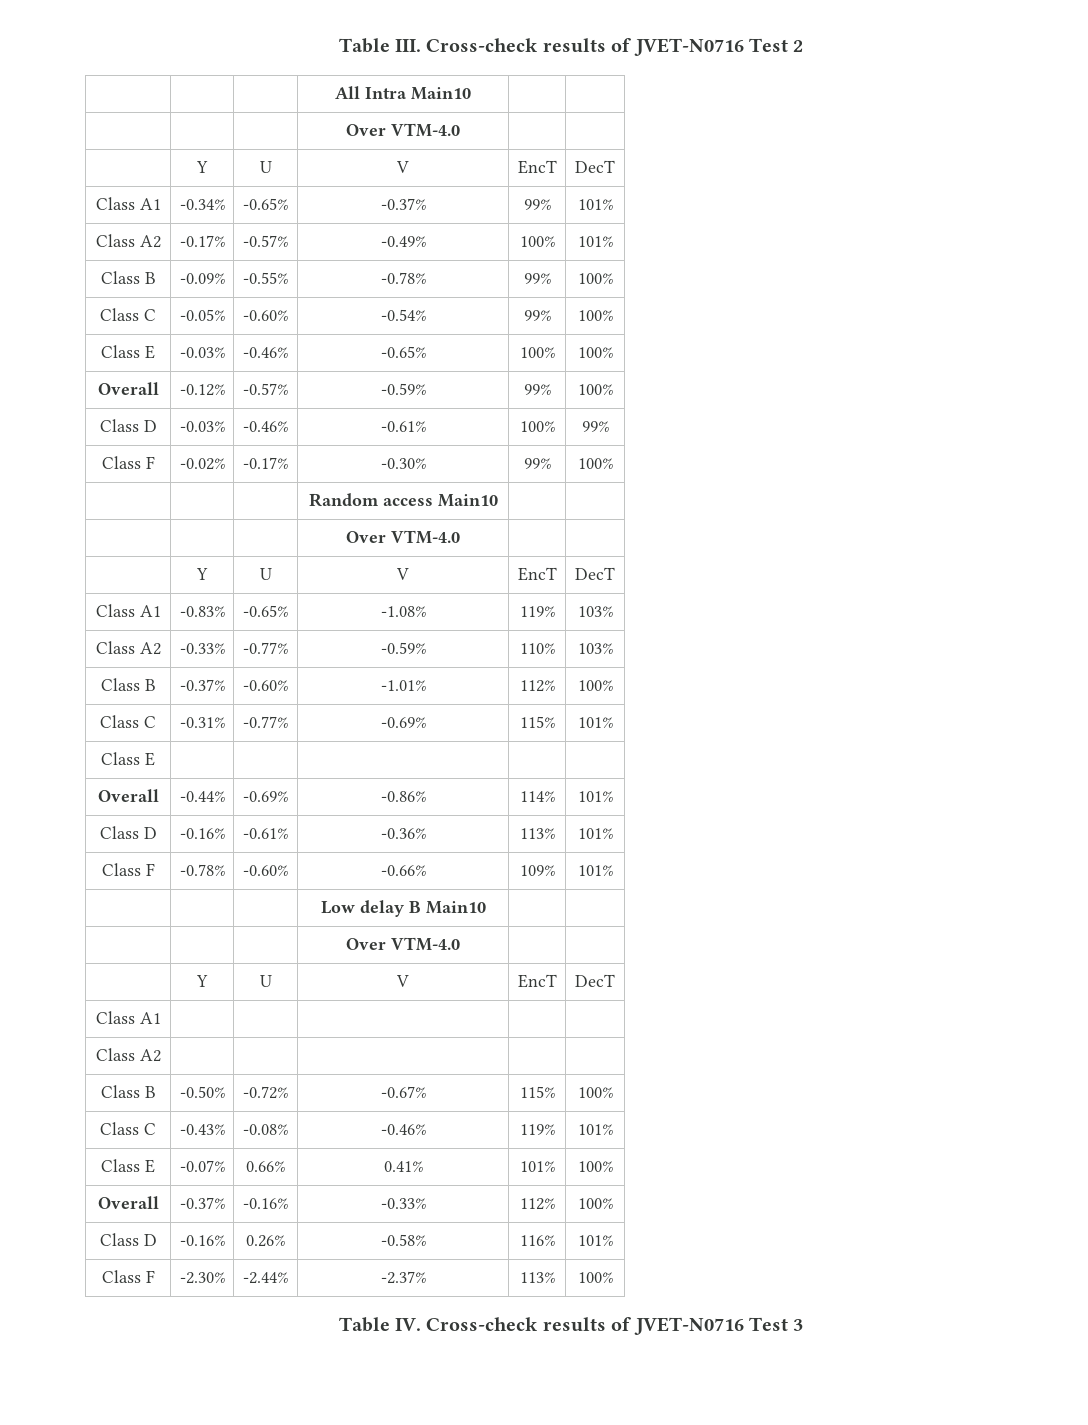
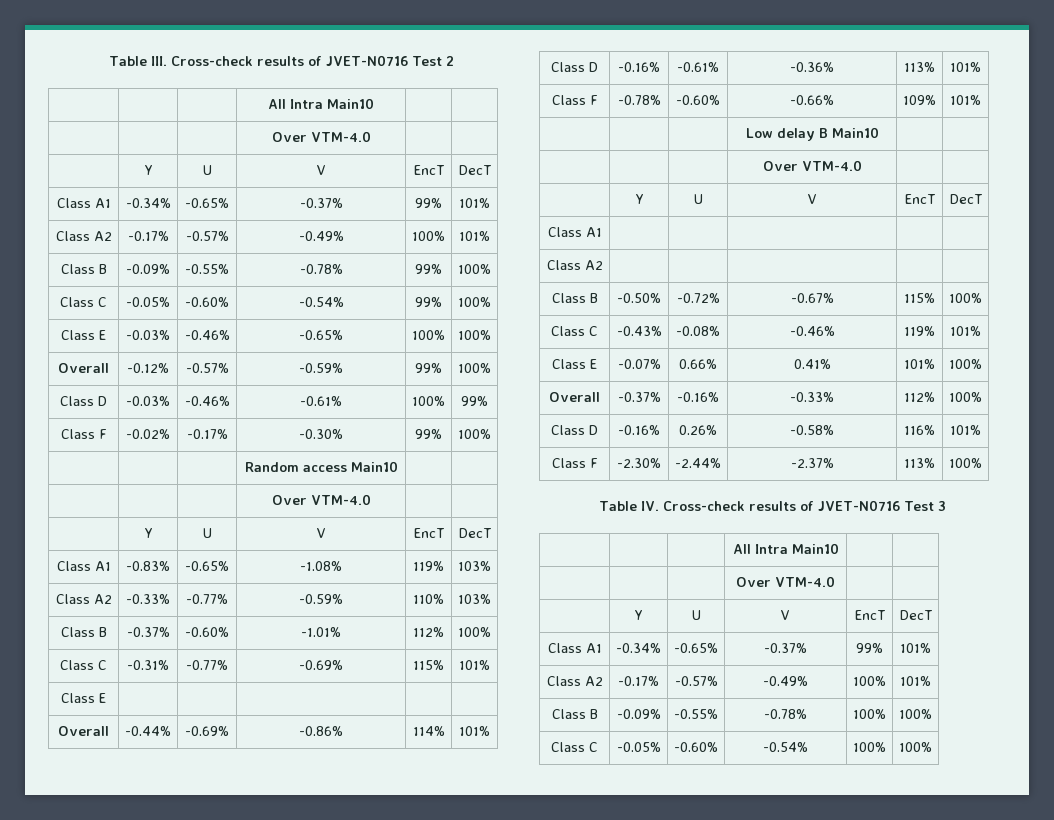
  Table IV. Cross-check results of JVET-N0716 Test 3
+ | | | All Intra Main10 | |
+ | | | Over VTM-4.0 | |
+ | Y | U | V | EncT | DecT
+ Class A1 | -0.34% | -0.65% | -0.37% | 99% | 101%
+ Class A2 | -0.17% | -0.57% | -0.49% | 100% | 101%
+ Class B | -0.09% | -0.55% | -0.78% | 100% | 100%
+ Class C | -0.05% | -0.60% | -0.54% | 100% | 100%

